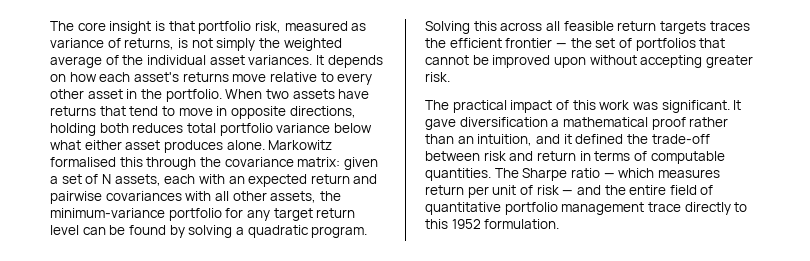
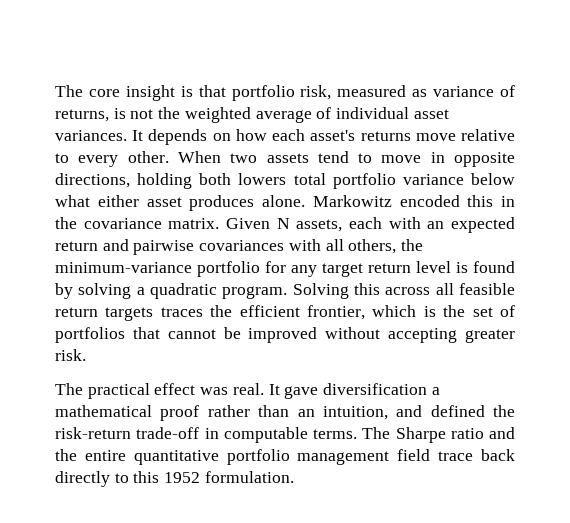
- The core insight is that portfolio risk, measured as variance of returns, is not simply the weighted average of the individual asset variances.
+ The core insight is that portfolio risk, measured as variance of returns, is not the weighted average of individual asset variances.
- It depends on how each asset's returns move relative to every other asset in the portfolio. When two assets have returns that tend to move in opposite directions, holding both reduces total portfolio variance below what either asset produces alone.
+ It depends on how each asset's returns move relative to every other. When two assets tend to move in opposite directions, holding both lowers total portfolio variance below what either asset produces alone.
- Markowitz formalised this through the covariance matrix: given a set of N assets, each with an expected return and pairwise covariances with all other assets, the minimum-variance portfolio for any target return level can be found by solving a quadratic program.
+ Markowitz encoded this in the covariance matrix. Given N assets, each with an expected return and pairwise covariances with all others, the minimum-variance portfolio for any target return level is found by solving a quadratic program.
- Solving this across all feasible return targets traces the efficient frontier — the set of portfolios that cannot be improved upon without accepting greater risk.
+ Solving this across all feasible return targets traces the efficient frontier, which is the set of portfolios that cannot be improved without accepting greater risk.
- The practical impact of this work was significant.
+ The practical effect was real.
- It gave diversification a mathematical proof rather than an intuition, and it defined the trade-off between risk and return in terms of computable quantities. The Sharpe ratio — which measures return per unit of risk — and the entire field of quantitative portfolio management trace directly to this 1952 formulation.
+ It gave diversification a mathematical proof rather than an intuition, and defined the risk-return trade-off in computable terms. The Sharpe ratio and the entire quantitative portfolio management field trace back directly to this 1952 formulation.

